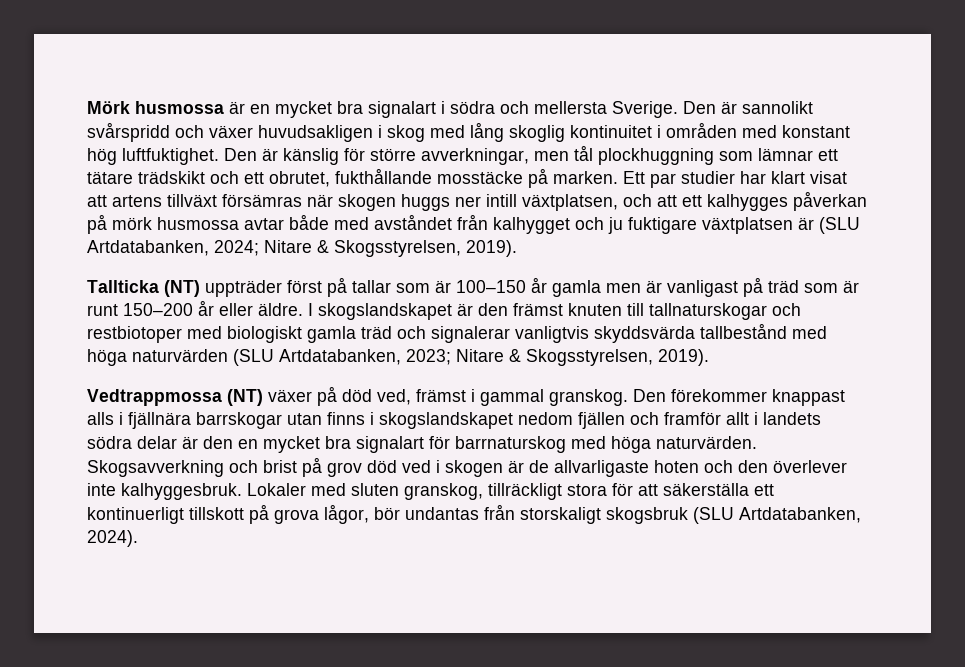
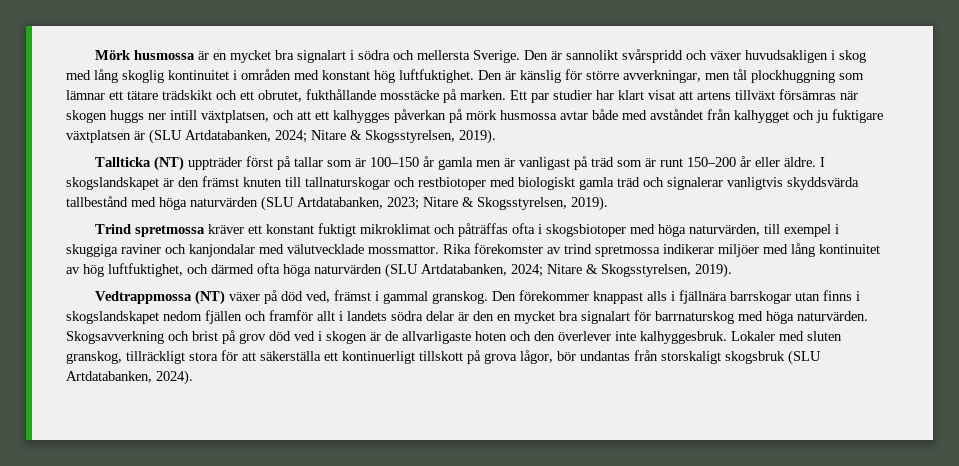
+ Trind spretmossa kräver ett konstant fuktigt mikroklimat och påträffas ofta i skogsbiotoper med höga naturvärden, till exempel i skuggiga raviner och kanjondalar med välutvecklade mossmattor. Rika förekomster av trind spretmossa indikerar miljöer med lång kontinuitet av hög luftfuktighet, och därmed ofta höga naturvärden (SLU Artdatabanken, 2024; Nitare & Skogsstyrelsen, 2019).

